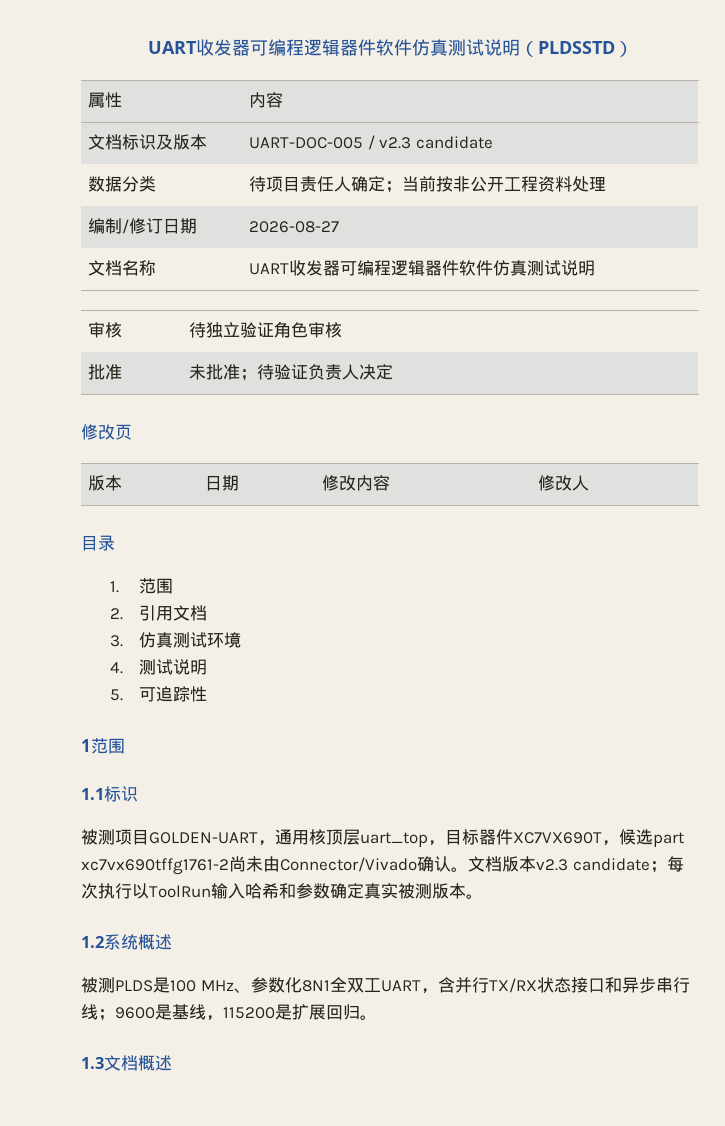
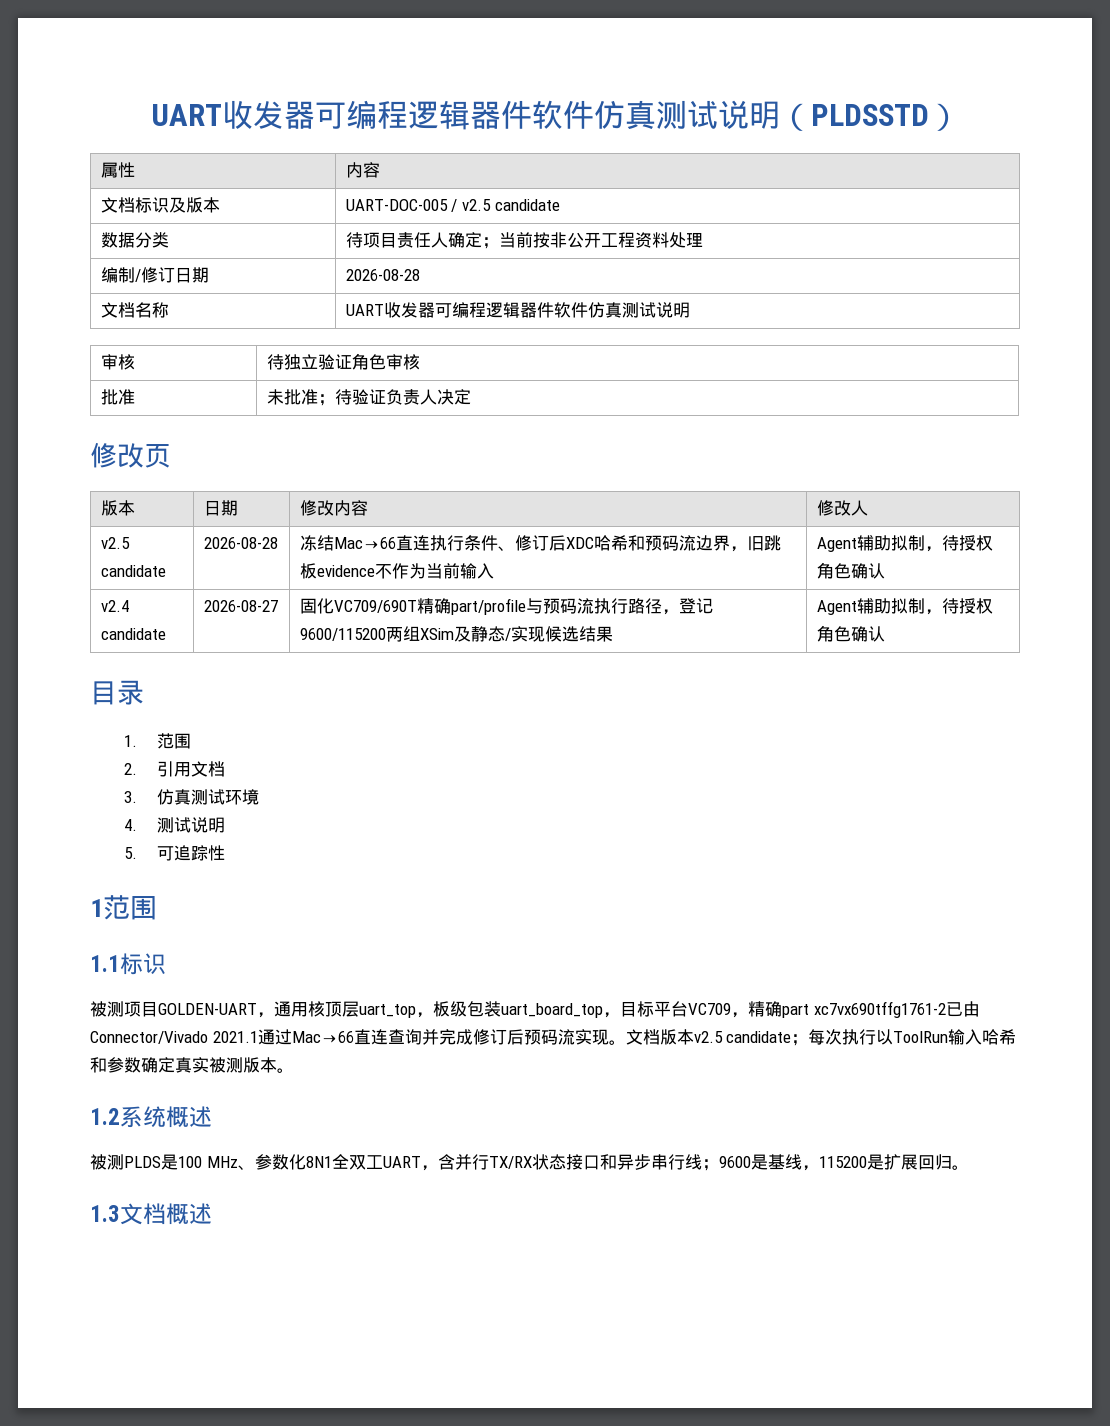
- 文档标识及版本 | UART-DOC-005 / v2.3 candidate
+ 文档标识及版本 | UART-DOC-005 / v2.5 candidate
- 编制/修订日期 | 2026-08-27
+ 编制/修订日期 | 2026-08-28
+ v2.5 candidate | 2026-08-28 | 冻结Mac→66直连执行条件、修订后XDC哈希和预码流边界，旧跳板evidence不作为当前输入 | Agent辅助拟制，待授权角色确认
+ v2.4 candidate | 2026-08-27 | 固化VC709/690T精确part/profile与预码流执行路径，登记9600/115200两组XSim及静态/实现候选结果 | Agent辅助拟制，待授权角色确认
- 被测项目GOLDEN-UART，通用核顶层uart_top，目标器件XC7VX690T，候选part xc7vx690tffg1761-2尚未由Connector/Vivado确认。
+ 被测项目GOLDEN-UART，通用核顶层uart_top，板级包装uart_board_top，目标平台VC709，精确part xc7vx690tffg1761-2已由Connector/Vivado 2021.1通过Mac→66直连查询并完成修订后预码流实现。
- 文档版本v2.3 candidate；每次执行以ToolRun输入哈希和参数确定真实被测版本。
+ 文档版本v2.5 candidate；每次执行以ToolRun输入哈希和参数确定真实被测版本。

